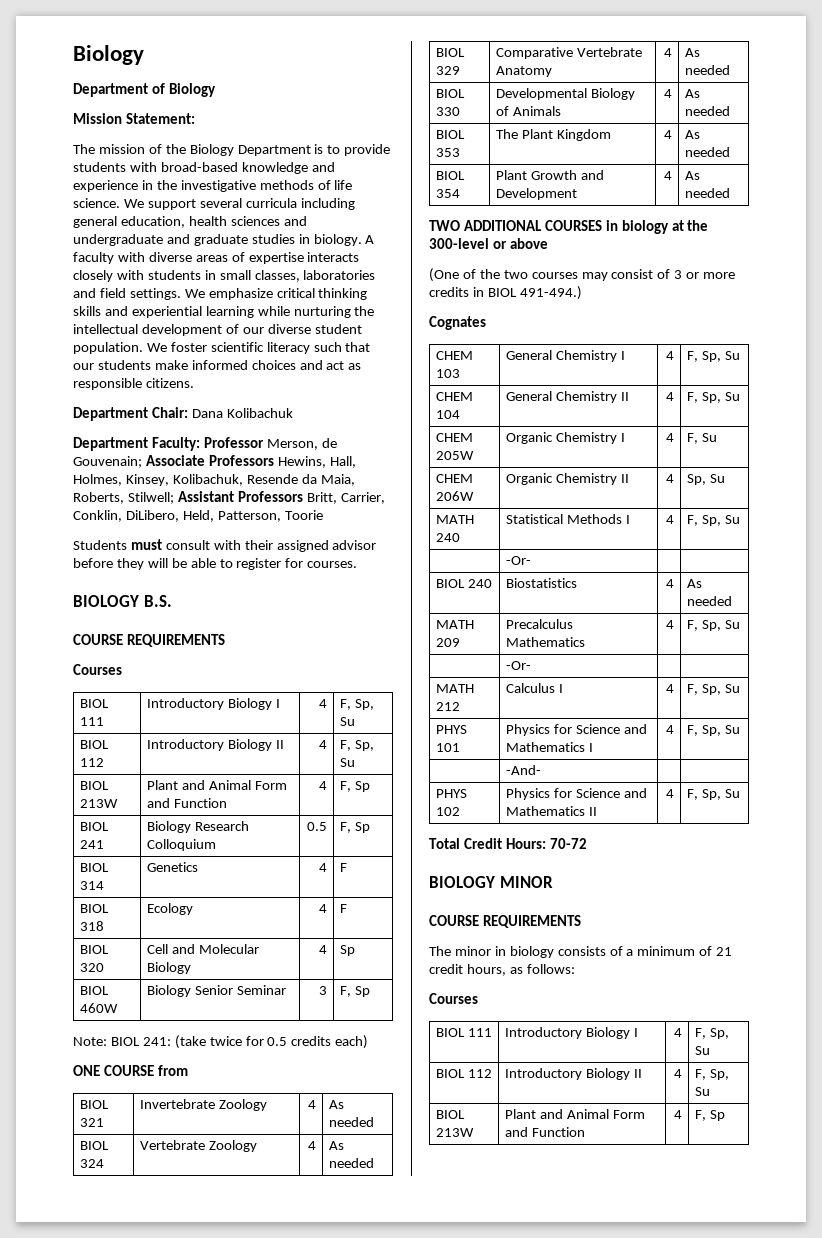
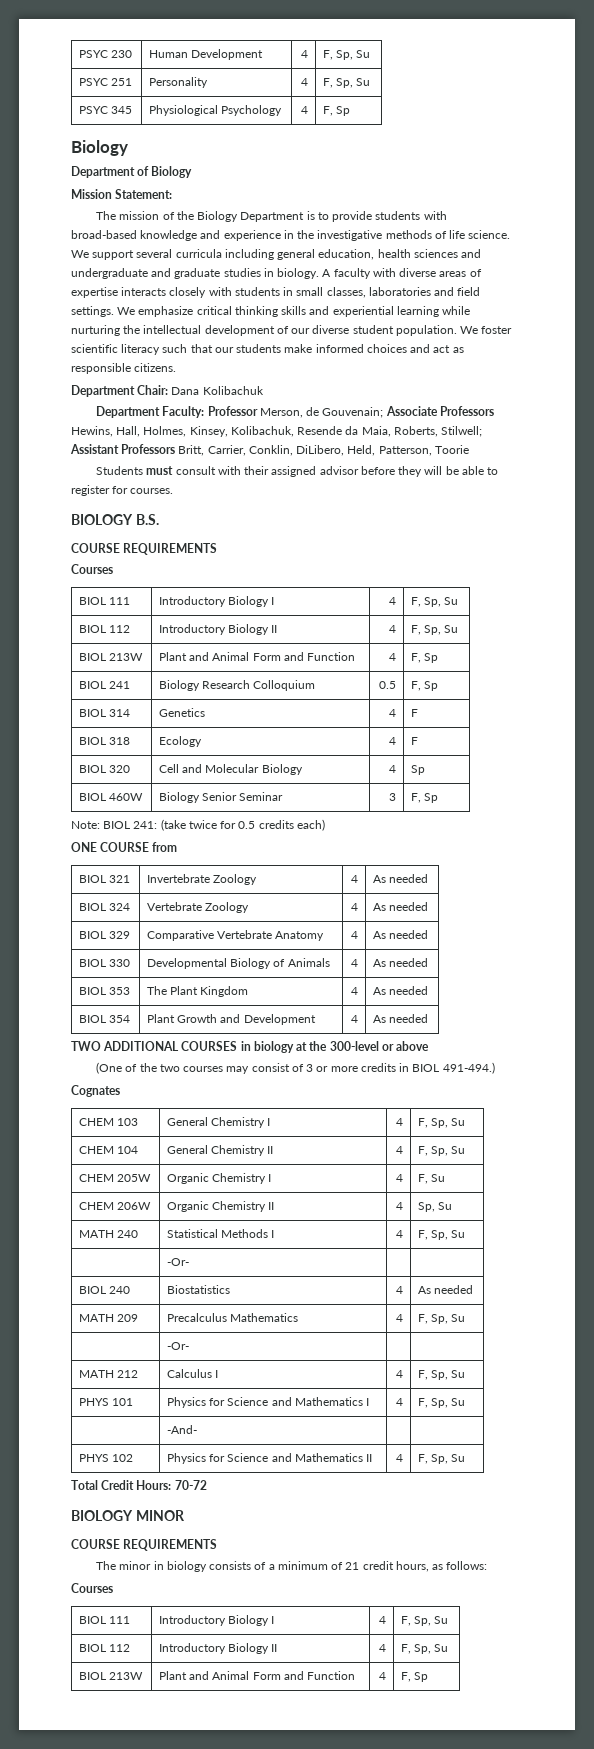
+ PSYC 230 | Human Development | 4 | F, Sp, Su
+ PSYC 251 | Personality | 4 | F, Sp, Su
+ PSYC 345 | Physiological Psychology | 4 | F, Sp

